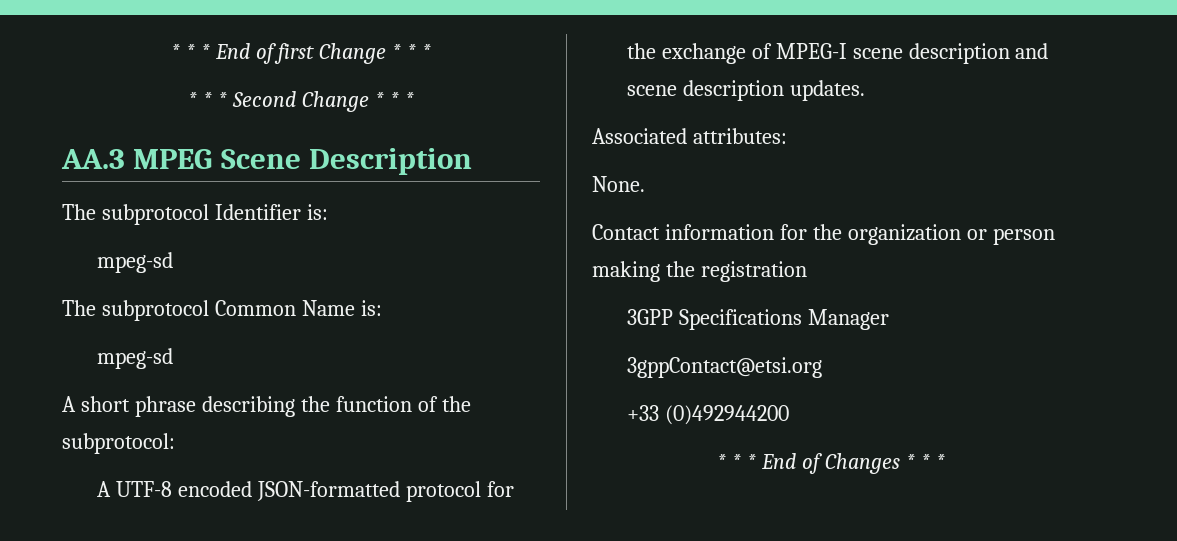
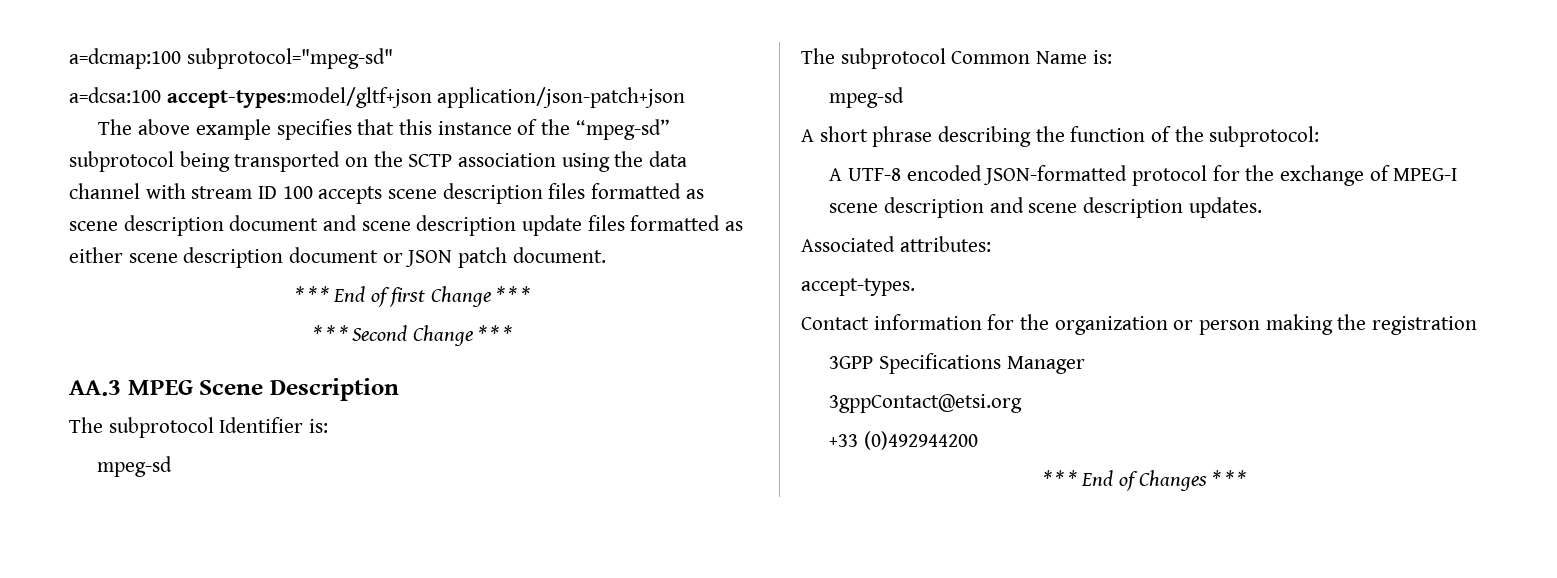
+ a=dcmap:100 subprotocol="mpeg-sd"
+ a=dcsa:100 accept-types:model/gltf+json application/json-patch+json
+ The above example specifies that this instance of the “mpeg-sd” subprotocol being transported on the SCTP association using the data channel with stream ID 100 accepts scene description files formatted as scene description document and scene description update files formatted as either scene description document or JSON patch document.
- None.
+ accept-types.

